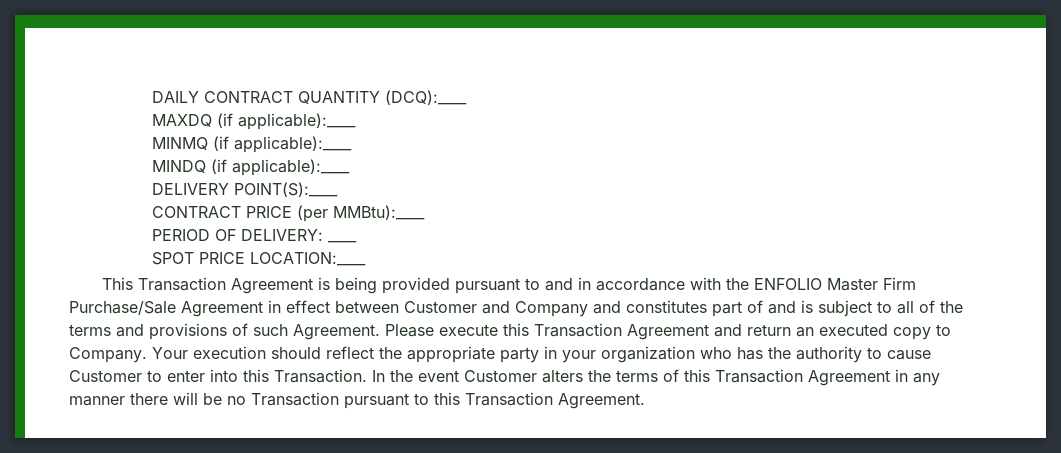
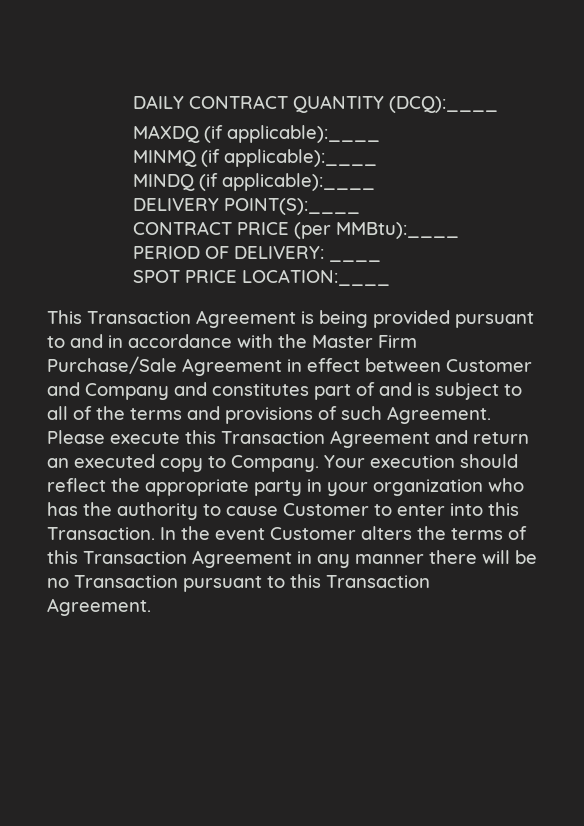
- This Transaction Agreement is being provided pursuant to and in accordance with the ENFOLIO Master Firm Purchase/Sale Agreement in effect between Customer and Company and constitutes part of and is subject to all of the terms and provisions of such Agreement.
+ This Transaction Agreement is being provided pursuant to and in accordance with the Master Firm Purchase/Sale Agreement in effect between Customer and Company and constitutes part of and is subject to all of the terms and provisions of such Agreement.

